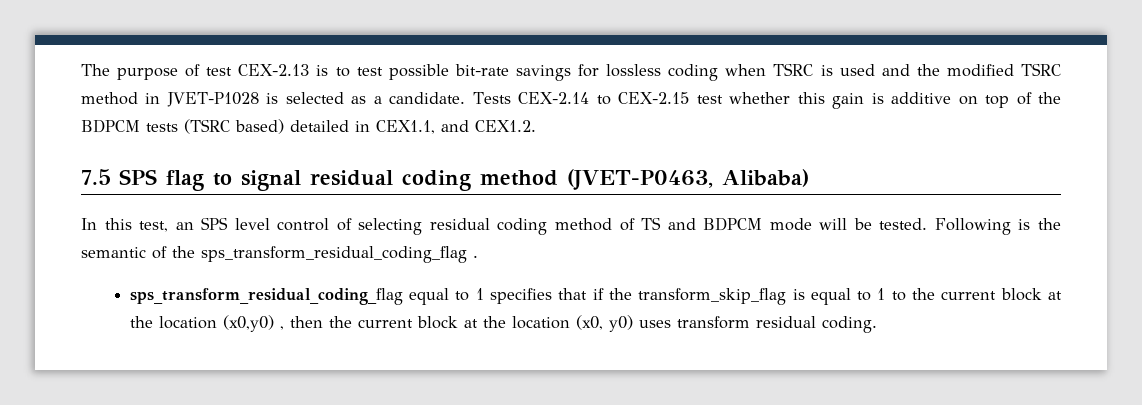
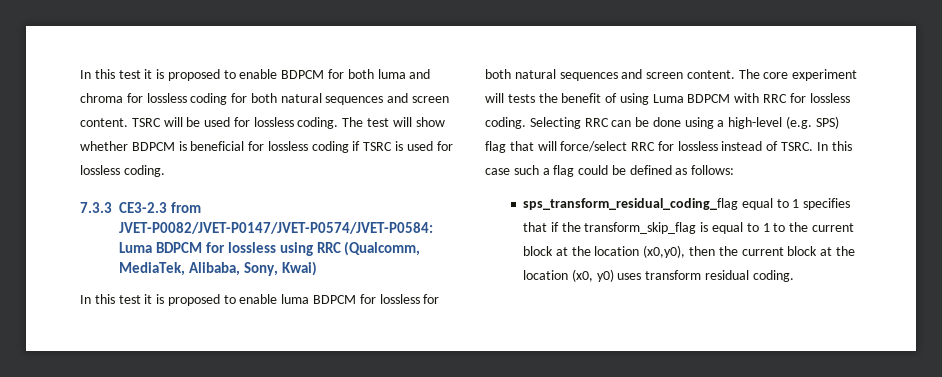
- The purpose of test CEX-2.13 is to test possible bit-rate savings for lossless coding when TSRC is used and the modified TSRC method in JVET-P1028 is selected as a candidate. Tests CEX-2.14 to CEX-2.15 test whether this gain is additive on top of the BDPCM tests (TSRC based) detailed in CEX1.1, and CEX1.2.
- 7.5 SPS flag to signal residual coding method (JVET-P0463, Alibaba)
- In this test, an SPS level control of selecting residual coding method of TS and BDPCM mode will be tested. Following is the semantic of the sps_transform_residual_coding_flag .
+ In this test it is proposed to enable BDPCM for both luma and chroma for lossless coding for both natural sequences and screen content. TSRC will be used for lossless coding. The test will show whether BDPCM is beneficial for lossless coding if TSRC is used for lossless coding.
+ 7.3.3 CE3-2.3 from JVET-P0082/JVET-P0147/JVET-P0574/JVET-P0584: Luma BDPCM for lossless using RRC (Qualcomm, MediaTek, Alibaba, Sony, Kwai)
+ In this test it is proposed to enable luma BDPCM for lossless for both natural sequences and screen content. The core experiment will tests the benefit of using Luma BDPCM with RRC for lossless coding. Selecting RRC can be done using a high-level (e.g. SPS) flag that will force/select RRC for lossless instead of TSRC. In this case such a flag could be defined as follows:
- sps_transform_residual_coding_flag equal to 1 specifies that if the transform_skip_flag is equal to 1 to the current block at the location (x0,y0) , then the current block at the location (x0, y0) uses transform residual coding.
+ sps_transform_residual_coding_flag equal to 1 specifies that if the transform_skip_flag is equal to 1 to the current block at the location (x0,y0), then the current block at the location (x0, y0) uses transform residual coding.

